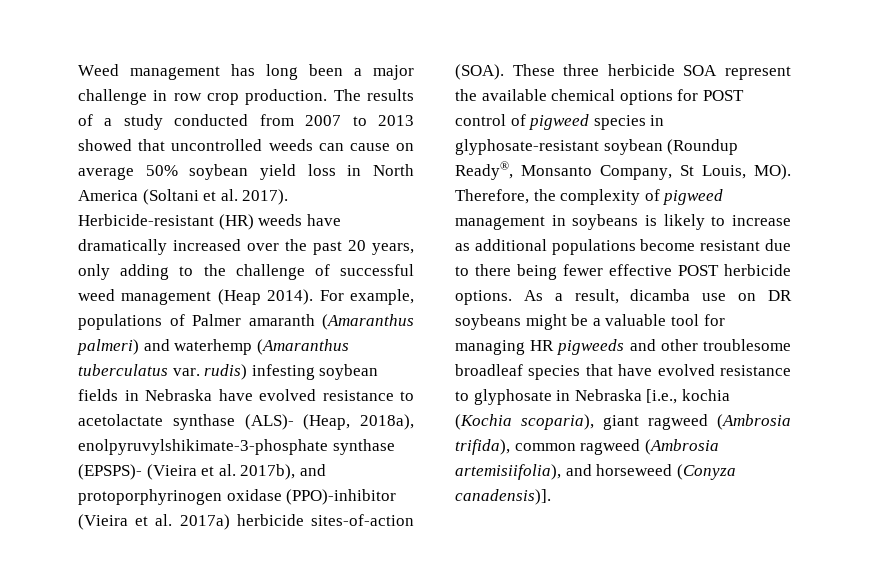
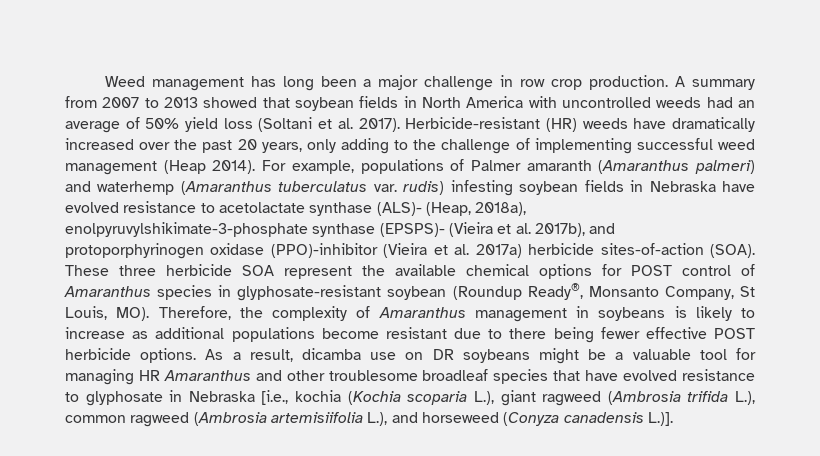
- The results of a study conducted from 2007 to 2013 showed that uncontrolled weeds can cause on average 50% soybean yield loss in North America (Soltani et al. 2017).
+ A summary from 2007 to 2013 showed that soybean fields in North America with uncontrolled weeds had an average of 50% yield loss (Soltani et al. 2017).
- Herbicide-resistant (HR) weeds have dramatically increased over the past 20 years, only adding to the challenge of successful weed management (Heap 2014).
+ Herbicide-resistant (HR) weeds have dramatically increased over the past 20 years, only adding to the challenge of implementing successful weed management (Heap 2014).
- These three herbicide SOA represent the available chemical options for POST control of pigweed species in glyphosate-resistant soybean (Roundup Ready®, Monsanto Company, St Louis, MO). Therefore, the complexity of pigweed management in soybeans is likely to increase as additional populations become resistant due to there being fewer effective POST herbicide options.
+ These three herbicide SOA represent the available chemical options for POST control of Amaranthus species in glyphosate-resistant soybean (Roundup Ready®, Monsanto Company, St Louis, MO). Therefore, the complexity of Amaranthus management in soybeans is likely to increase as additional populations become resistant due to there being fewer effective POST herbicide options.
- As a result, dicamba use on DR soybeans might be a valuable tool for managing HR pigweeds and other troublesome broadleaf species that have evolved resistance to glyphosate in Nebraska [i.e., kochia (Kochia scoparia), giant ragweed (Ambrosia trifida), common ragweed (Ambrosia artemisiifolia), and horseweed (Conyza canadensis)].
+ As a result, dicamba use on DR soybeans might be a valuable tool for managing HR Amaranthus and other troublesome broadleaf species that have evolved resistance to glyphosate in Nebraska [i.e., kochia (Kochia scoparia L.), giant ragweed (Ambrosia trifida L.), common ragweed (Ambrosia artemisiifolia L.), and horseweed (Conyza canadensis L.)].

